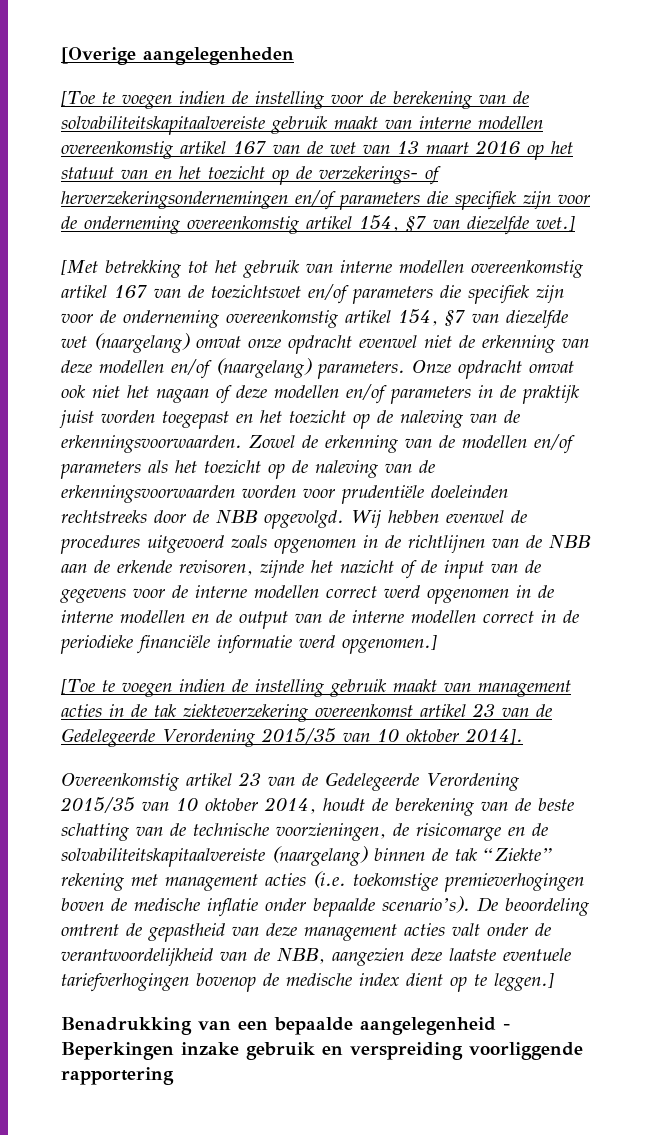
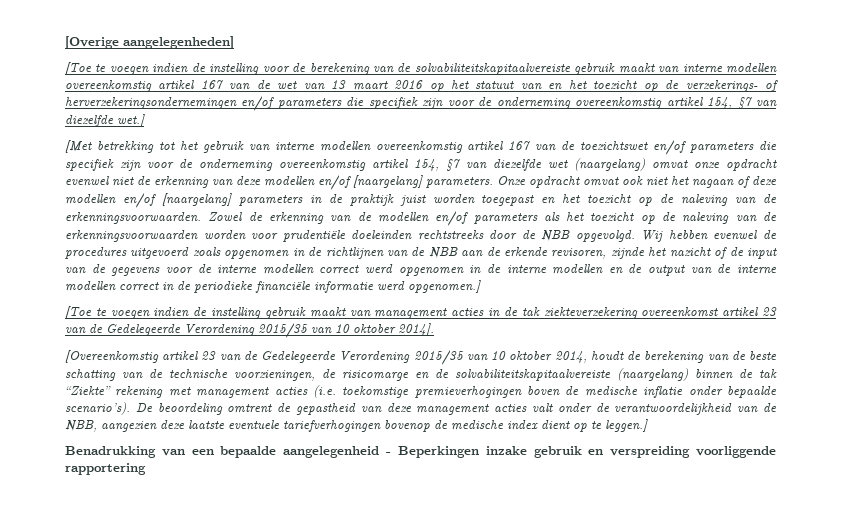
- [Overige aangelegenheden
+ [Overige aangelegenheden]
- [Met betrekking tot het gebruik van interne modellen overeenkomstig artikel 167 van de toezichtswet en/of parameters die specifiek zijn voor de onderneming overeenkomstig artikel 154, §7 van diezelfde wet (naargelang) omvat onze opdracht evenwel niet de erkenning van deze modellen en/of (naargelang) parameters.
+ [Met betrekking tot het gebruik van interne modellen overeenkomstig artikel 167 van de toezichtswet en/of parameters die specifiek zijn voor de onderneming overeenkomstig artikel 154, §7 van diezelfde wet (naargelang) omvat onze opdracht evenwel niet de erkenning van deze modellen en/of [naargelang] parameters.
- Onze opdracht omvat ook niet het nagaan of deze modellen en/of parameters in de praktijk juist worden toegepast en het toezicht op de naleving van de erkenningsvoorwaarden.
+ Onze opdracht omvat ook niet het nagaan of deze modellen en/of [naargelang] parameters in de praktijk juist worden toegepast en het toezicht op de naleving van de erkenningsvoorwaarden.
- Overeenkomstig artikel 23 van de Gedelegeerde Verordening 2015/35 van 10 oktober 2014, houdt de berekening van de beste schatting van de technische voorzieningen, de risicomarge en de solvabiliteitskapitaalvereiste (naargelang) binnen de tak “Ziekte” rekening met management acties (i.e. toekomstige premieverhogingen boven de medische inflatie onder bepaalde scenario’s).
+ [Overeenkomstig artikel 23 van de Gedelegeerde Verordening 2015/35 van 10 oktober 2014, houdt de berekening van de beste schatting van de technische voorzieningen, de risicomarge en de solvabiliteitskapitaalvereiste (naargelang) binnen de tak “Ziekte” rekening met management acties (i.e. toekomstige premieverhogingen boven de medische inflatie onder bepaalde scenario’s).

